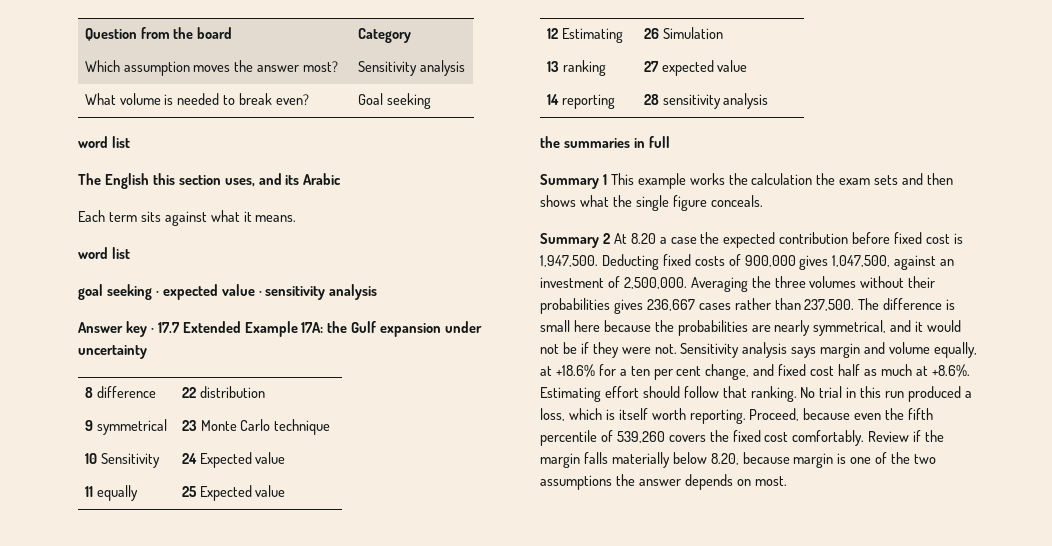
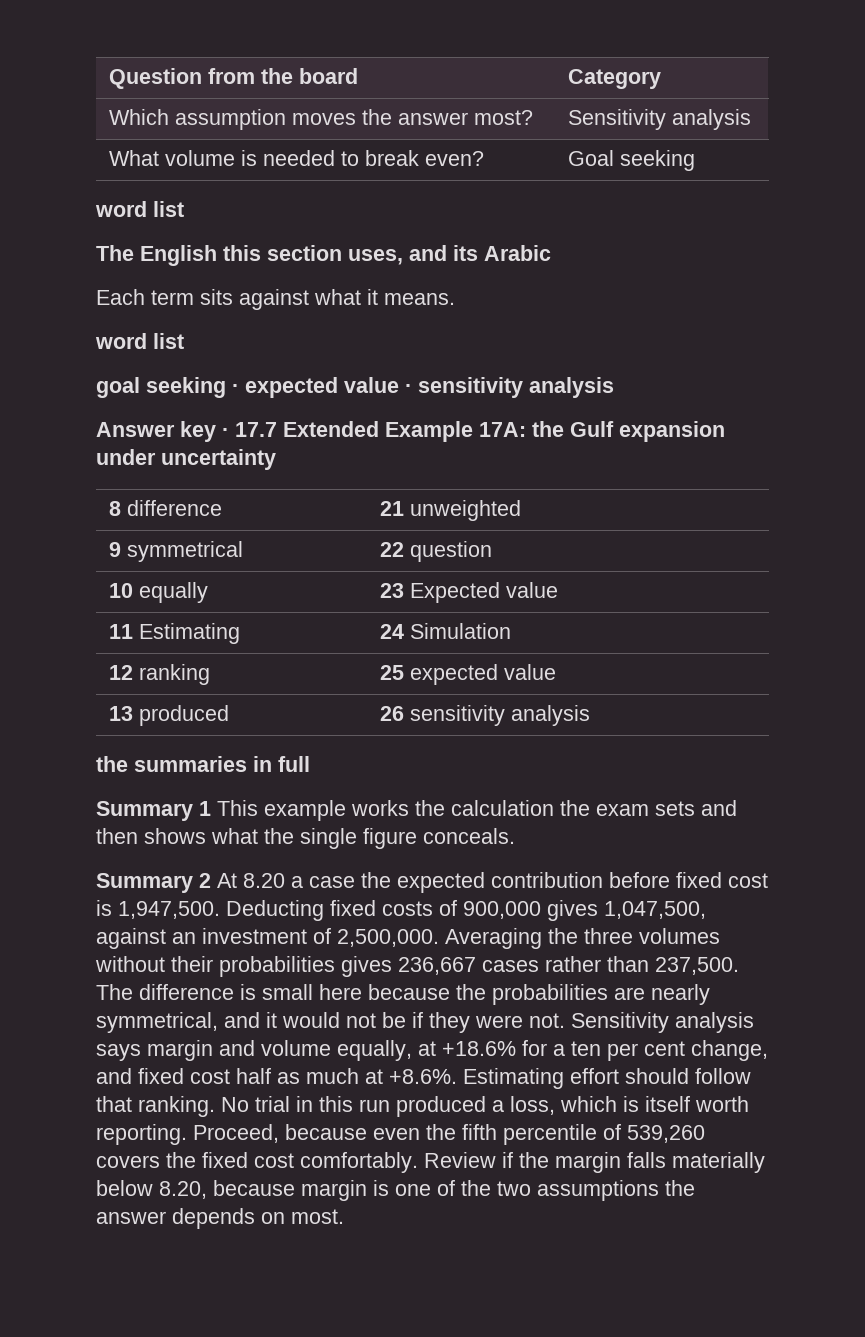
- 8 difference | 22 distribution
+ 8 difference | 21 unweighted
- 9 symmetrical | 23 Monte Carlo technique
+ 9 symmetrical | 22 question
- 10 Sensitivity | 24 Expected value
+ 10 equally | 23 Expected value
- 11 equally | 25 Expected value
- 12 Estimating | 26 Simulation
- 13 ranking | 27 expected value
+ 11 Estimating | 24 Simulation
+ 12 ranking | 25 expected value
- 14 reporting | 28 sensitivity analysis
+ 13 produced | 26 sensitivity analysis

